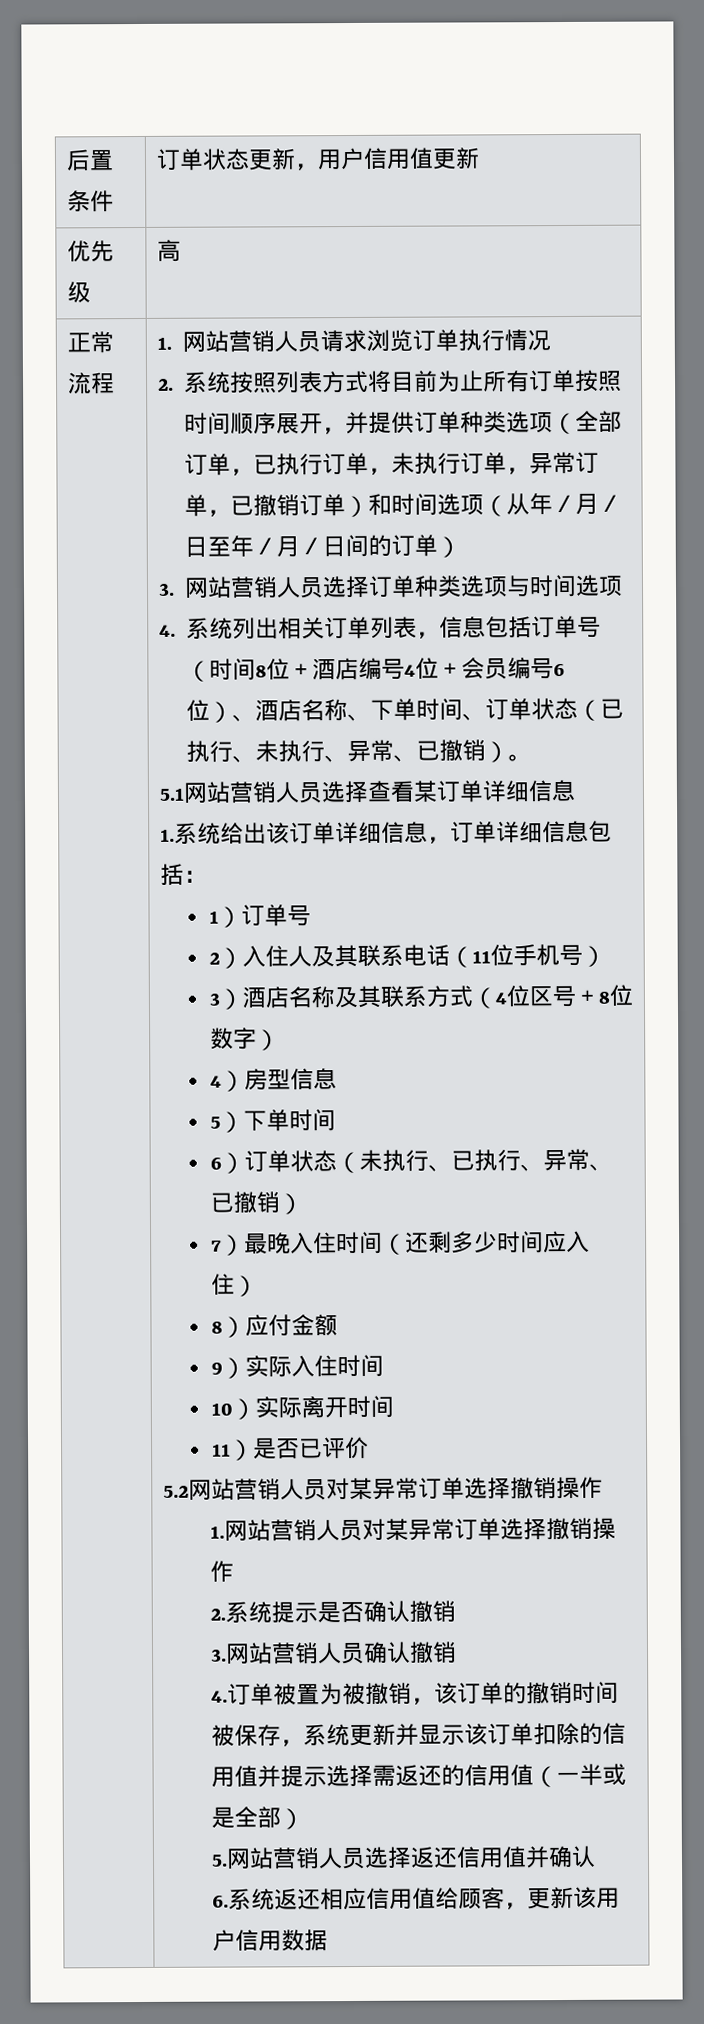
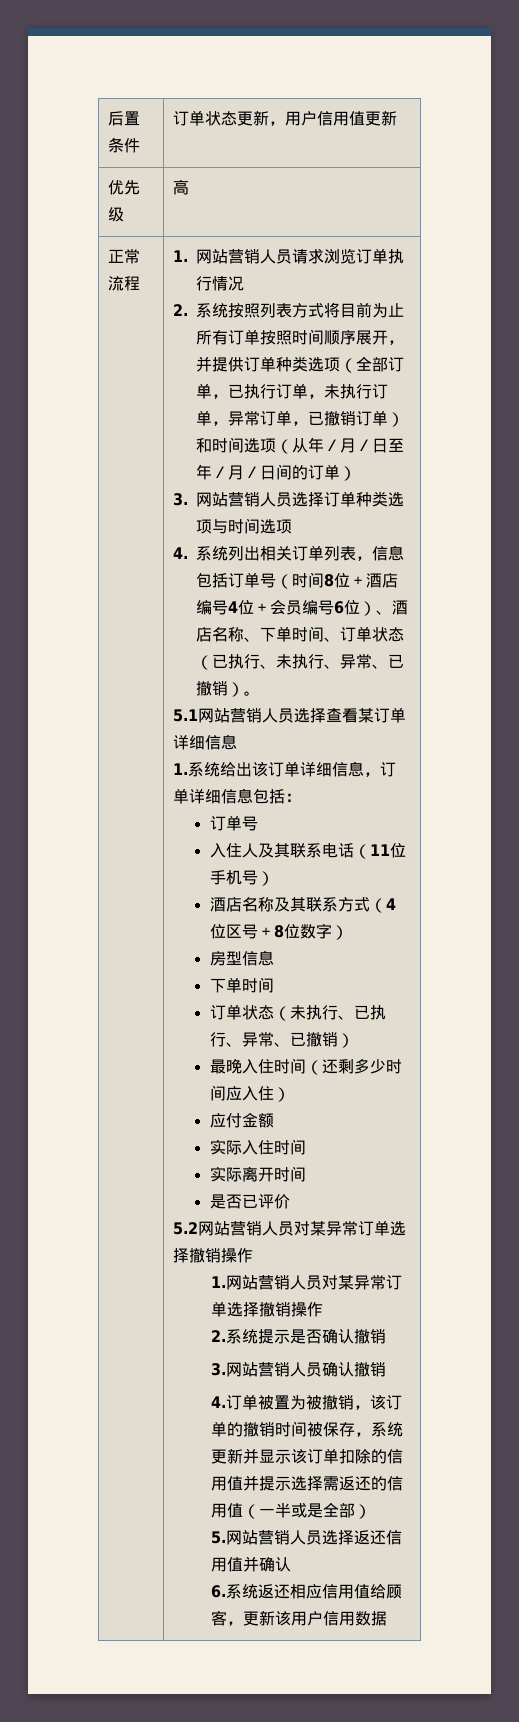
  1.系统给出该订单详细信息，订单详细信息包括：
- 1）订单号
+ 订单号
- 2）入住人及其联系电话（11位手机号）
+ 入住人及其联系电话（11位手机号）
- 3）酒店名称及其联系方式（4位区号＋8位数字）
+ 酒店名称及其联系方式（4位区号＋8位数字）
- 4）房型信息
- 5）下单时间
+ 房型信息
+ 下单时间
- 6）订单状态（未执行、已执行、异常、已撤销）
+ 订单状态（未执行、已执行、异常、已撤销）
- 7）最晚入住时间（还剩多少时间应入住）
+ 最晚入住时间（还剩多少时间应入住）
- 8）应付金额
+ 应付金额
- 9）实际入住时间
+ 实际入住时间
- 10）实际离开时间
+ 实际离开时间
- 11）是否已评价
+ 是否已评价

